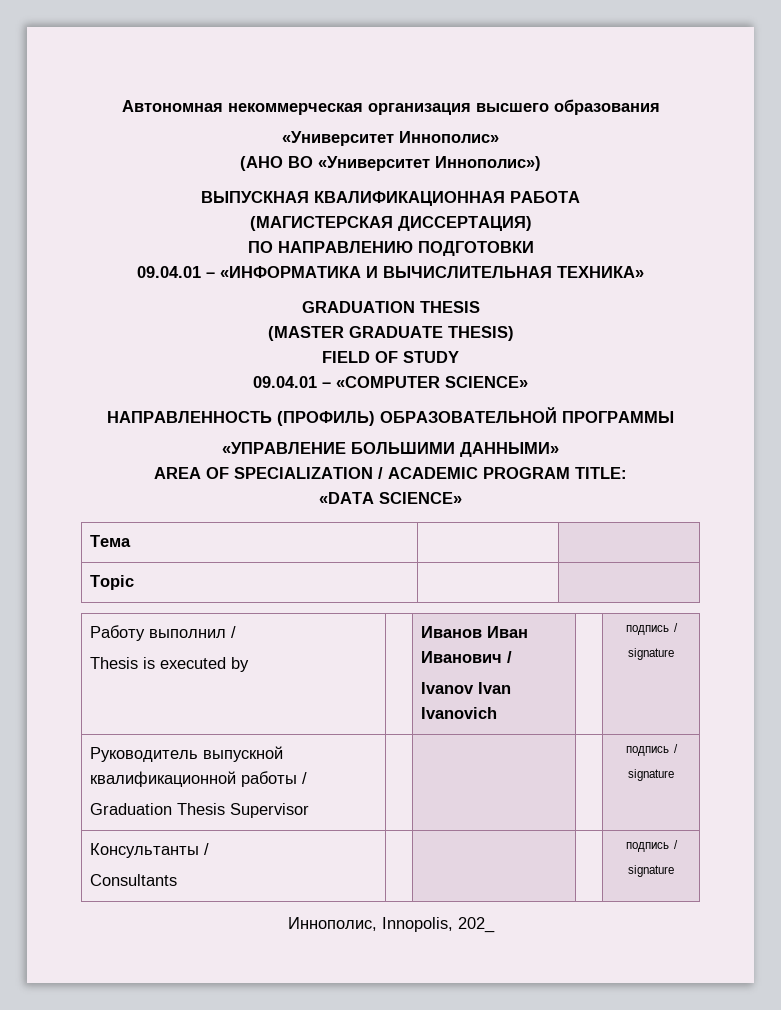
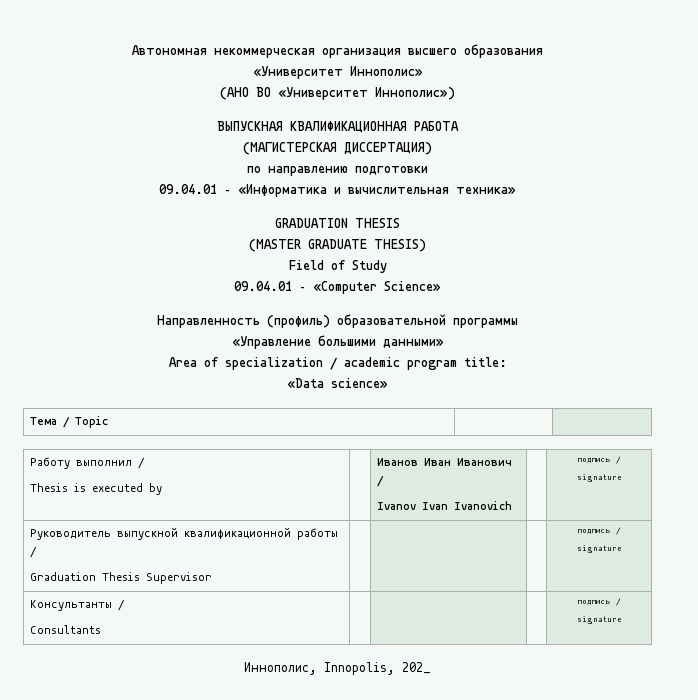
- ПО НАПРАВЛЕНИЮ ПОДГОТОВКИ
- 09.04.01 – «ИНФОРМАТИКА И ВЫЧИСЛИТЕЛЬНАЯ ТЕХНИКА»
+ по направлению подготовки
+ 09.04.01 – «Информатика и вычислительная техника»
- FIELD OF STUDY
- 09.04.01 – «COMPUTER SCIENCE»
- НАПРАВЛЕННОСТЬ (ПРОФИЛЬ) ОБРАЗОВАТЕЛЬНОЙ ПРОГРАММЫ
- «УПРАВЛЕНИЕ БОЛЬШИМИ ДАННЫМИ»
- AREA OF SPECIALIZATION / ACADEMIC PROGRAM TITLE:
- «DATA SCIENCE»
+ Field of Study
+ 09.04.01 – «Computer Science»
+ Направленность (профиль) образовательной программы
+ «Управление большими данными»
+ Area of specialization / academic program title:
+ «Data science»
- Тема | |
- Topic | |
+ Тема / Topic | |

